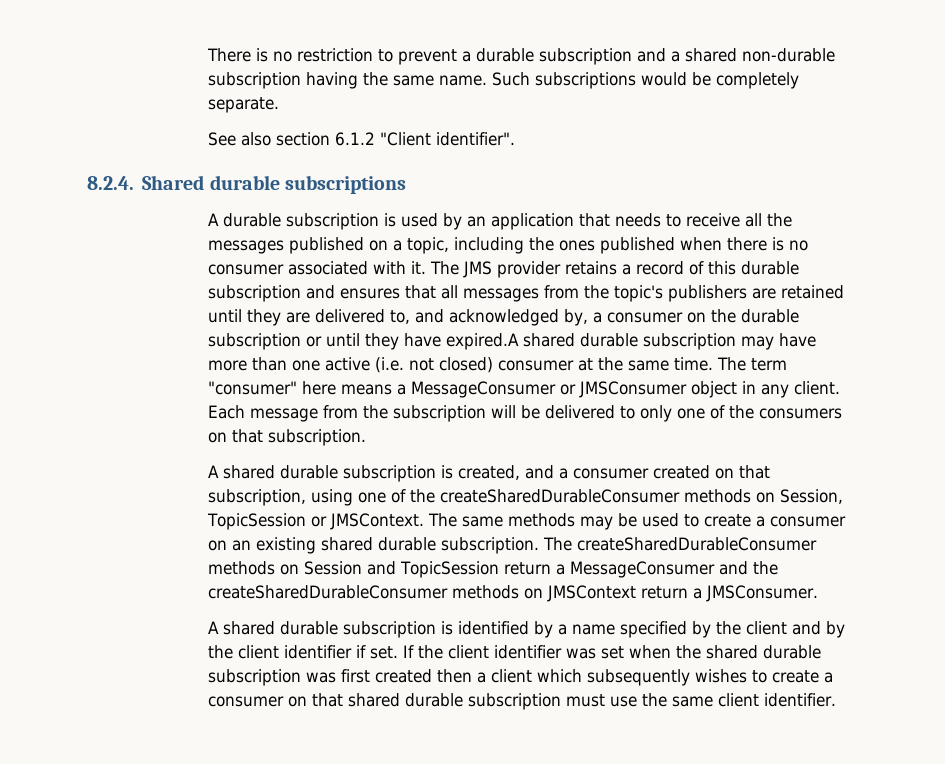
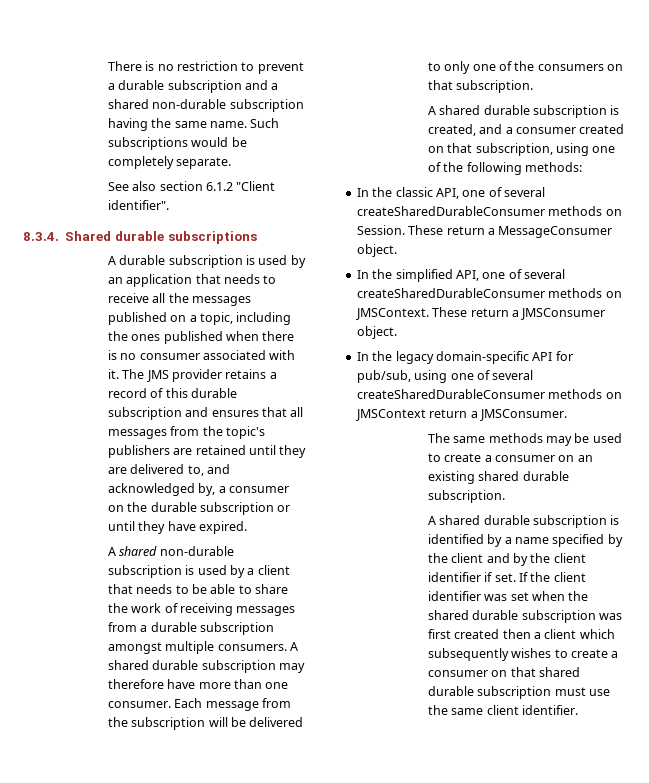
- 8.2.4. Shared durable subscriptions
+ 8.3.4. Shared durable subscriptions
- The JMS provider retains a record of this durable subscription and ensures that all messages from the topic's publishers are retained until they are delivered to, and acknowledged by, a consumer on the durable subscription or until they have expired.A shared durable subscription may have more than one active (i.e. not closed) consumer at the same time. The term "consumer" here means a MessageConsumer or JMSConsumer object in any client.
+ The JMS provider retains a record of this durable subscription and ensures that all messages from the topic's publishers are retained until they are delivered to, and acknowledged by, a consumer on the durable subscription or until they have expired.
+ A shared non-durable subscription is used by a client that needs to be able to share the work of receiving messages from a durable subscription amongst multiple consumers. A shared durable subscription may therefore have more than one consumer.
- A shared durable subscription is created, and a consumer created on that subscription, using one of the createSharedDurableConsumer methods on Session, TopicSession or JMSContext. The same methods may be used to create a consumer on an existing shared durable subscription. The createSharedDurableConsumer methods on Session and TopicSession return a MessageConsumer and the createSharedDurableConsumer methods on JMSContext return a JMSConsumer.
+ A shared durable subscription is created, and a consumer created on that subscription, using one of the following methods:
+ In the classic API, one of several createSharedDurableConsumer methods on Session. These return a MessageConsumer object.
+ In the simplified API, one of several createSharedDurableConsumer methods on JMSContext. These return a JMSConsumer object.
+ In the legacy domain-specific API for pub/sub, using one of several createSharedDurableConsumer methods on JMSContext return a JMSConsumer.
+ The same methods may be used to create a consumer on an existing shared durable subscription.

